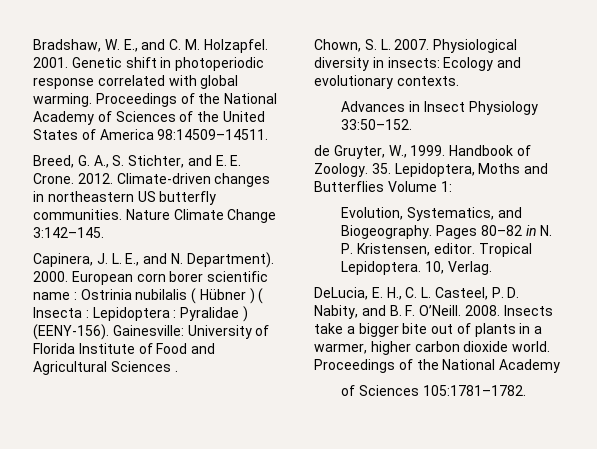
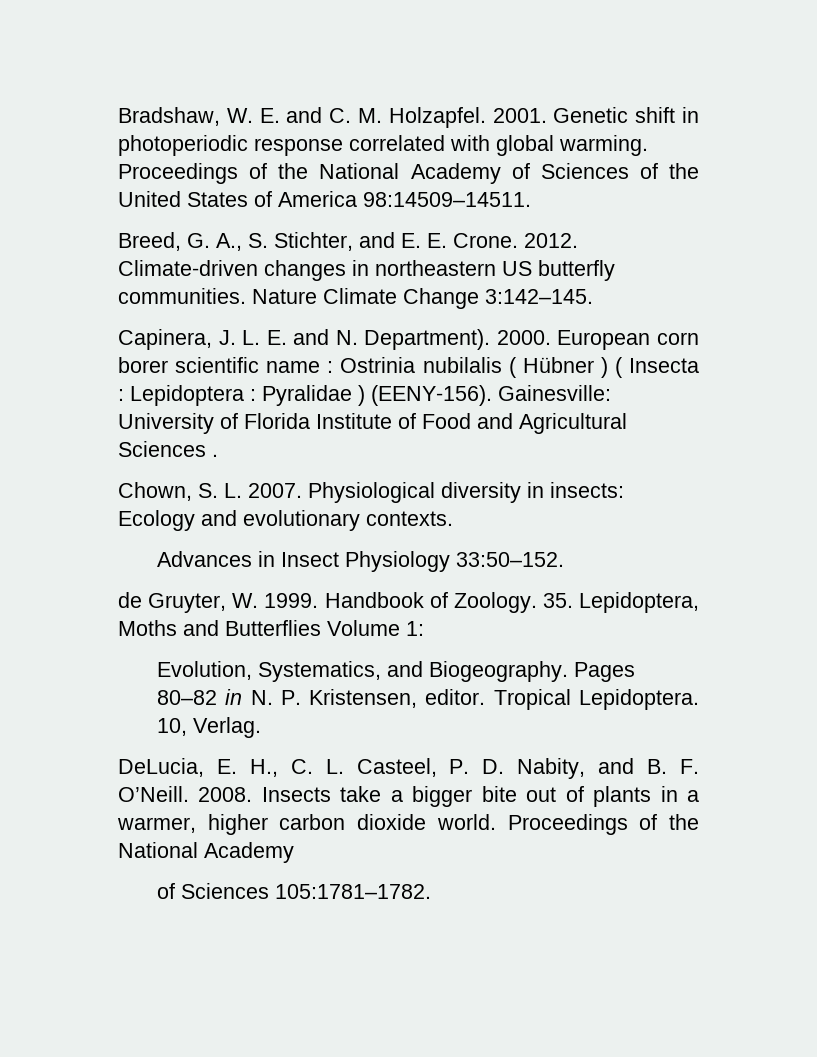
- Bradshaw, W. E., and C. M. Holzapfel.
+ Bradshaw, W. E. and C. M. Holzapfel.
- Capinera, J. L. E., and N. Department).
+ Capinera, J. L. E. and N. Department).
- de Gruyter, W., 1999.
+ de Gruyter, W. 1999.

